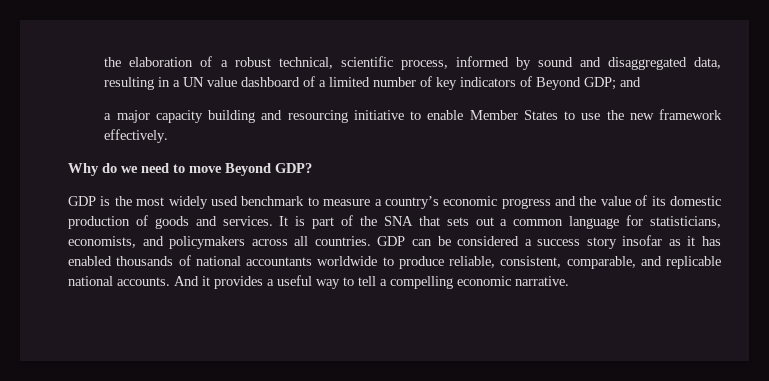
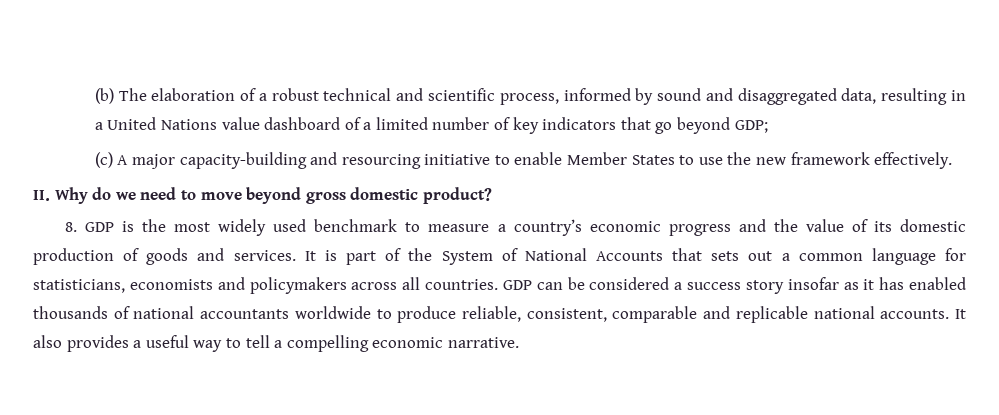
- the elaboration of a robust technical, scientific process, informed by sound and disaggregated data, resulting in a UN value dashboard of a limited number of key indicators of Beyond GDP; and
- a major capacity building and resourcing initiative to enable Member States to use the new framework effectively.
+ (b) The elaboration of a robust technical and scientific process, informed by sound and disaggregated data, resulting in a United Nations value dashboard of a limited number of key indicators that go beyond GDP;
+ (c) A major capacity-building and resourcing initiative to enable Member States to use the new framework effectively.
- Why do we need to move Beyond GDP?
- GDP is the most widely used benchmark to measure a country’s economic progress and the value of its domestic production of goods and services.
+ II. Why do we need to move beyond gross domestic product?
+ 8. GDP is the most widely used benchmark to measure a country’s economic progress and the value of its domestic production of goods and services.
- It is part of the SNA that sets out a common language for statisticians, economists, and policymakers across all countries.
+ It is part of the System of National Accounts that sets out a common language for statisticians, economists and policymakers across all countries.
- GDP can be considered a success story insofar as it has enabled thousands of national accountants worldwide to produce reliable, consistent, comparable, and replicable national accounts.
+ GDP can be considered a success story insofar as it has enabled thousands of national accountants worldwide to produce reliable, consistent, comparable and replicable national accounts.
- And it provides a useful way to tell a compelling economic narrative.
+ It also provides a useful way to tell a compelling economic narrative.

